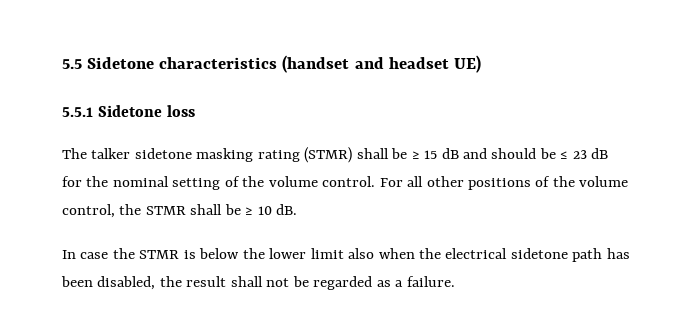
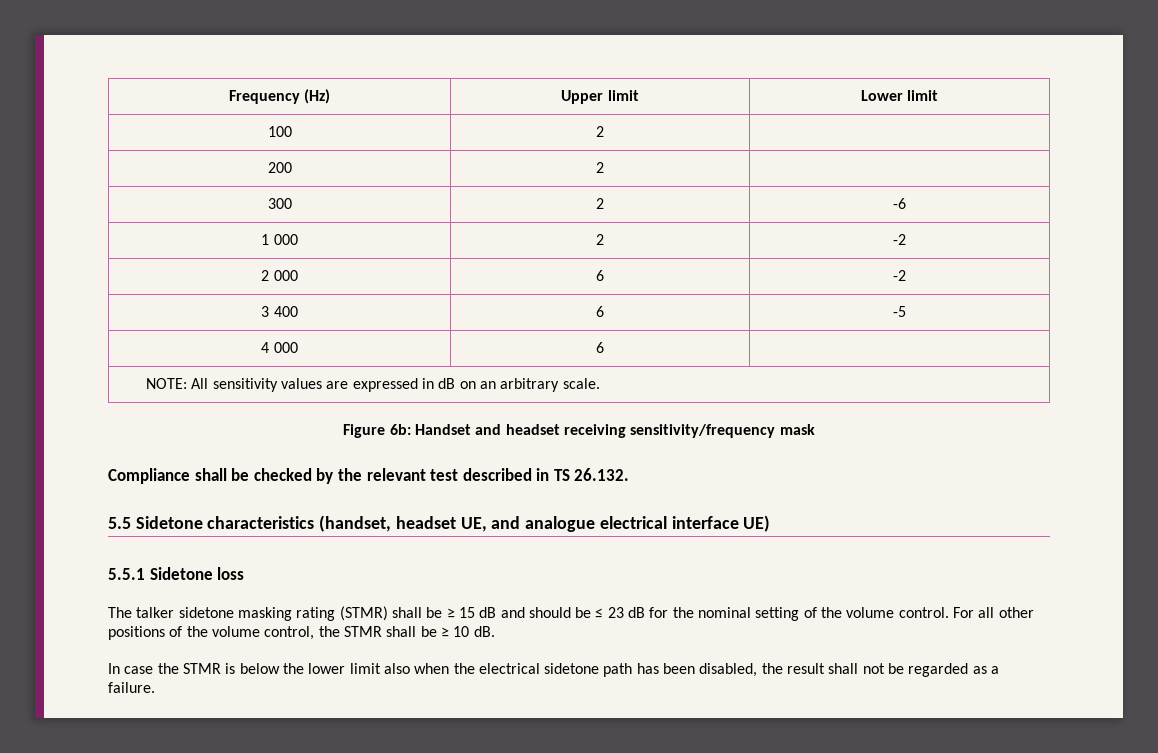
- 5.5 Sidetone characteristics (handset and headset UE)
+ Frequency (Hz) | Upper limit | Lower limit
+ 100 | 2 |
+ 200 | 2 |
+ 300 | 2 | -6
+ 1 000 | 2 | -2
+ 2 000 | 6 | -2
+ 3 400 | 6 | -5
+ 4 000 | 6 |
+ NOTE: All sensitivity values are expressed in dB on an arbitrary scale.
+ Figure 6b: Handset and headset receiving sensitivity/frequency mask
+ Compliance shall be checked by the relevant test described in TS 26.132.
+ 5.5 Sidetone characteristics (handset, headset UE, and analogue electrical interface UE)

